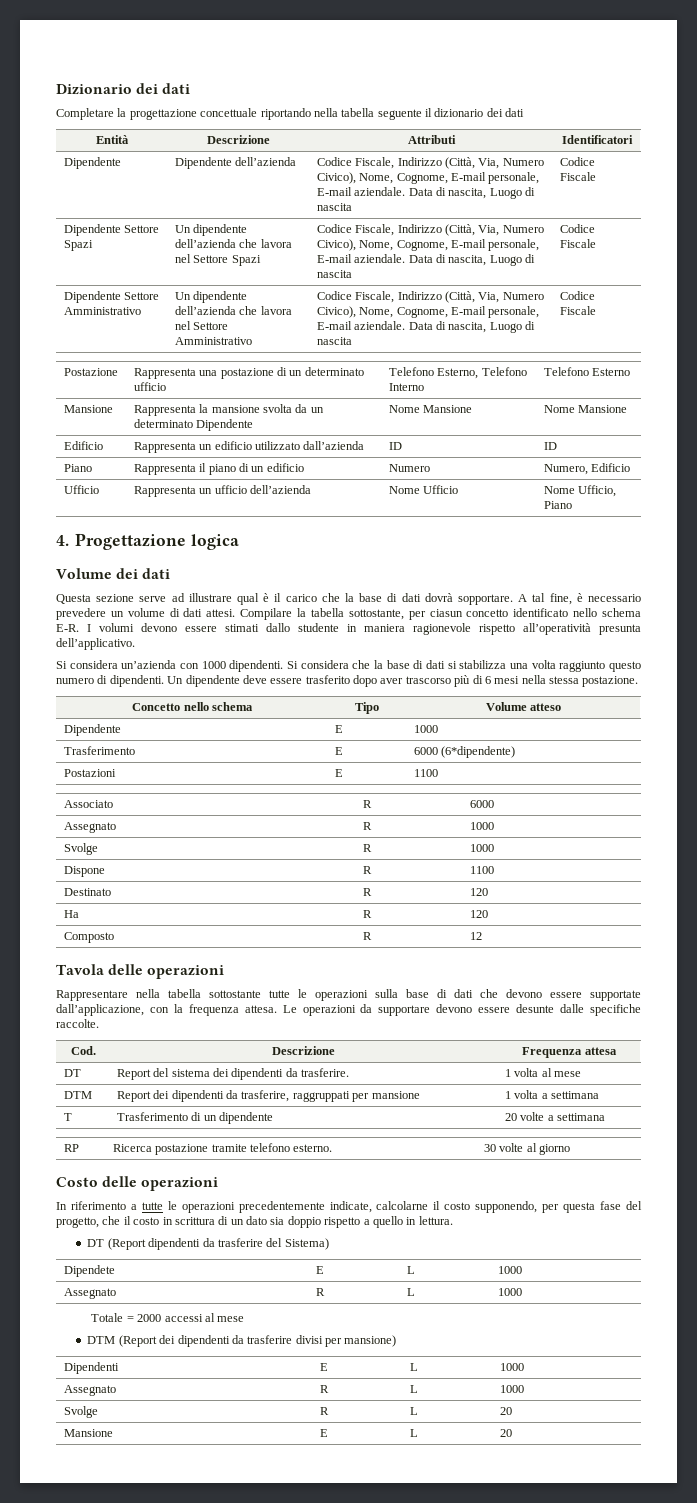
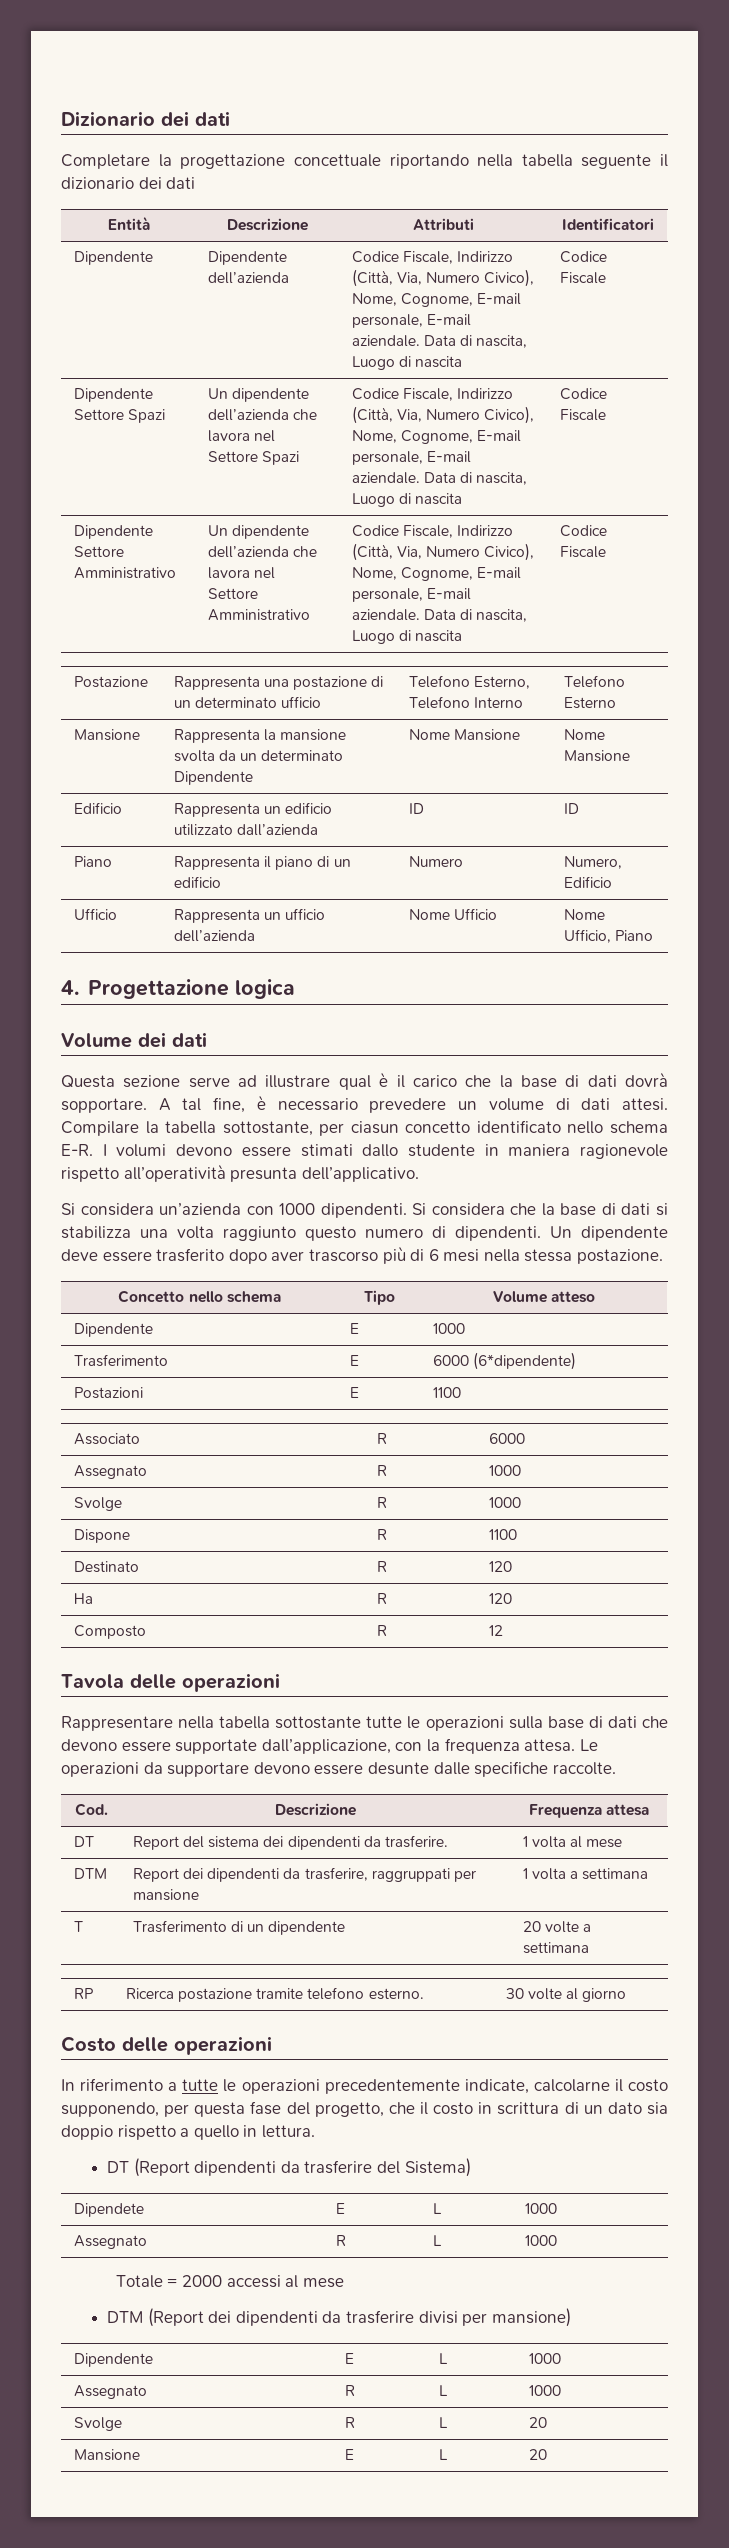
- Dipendenti | E | L | 1000
+ Dipendente | E | L | 1000

